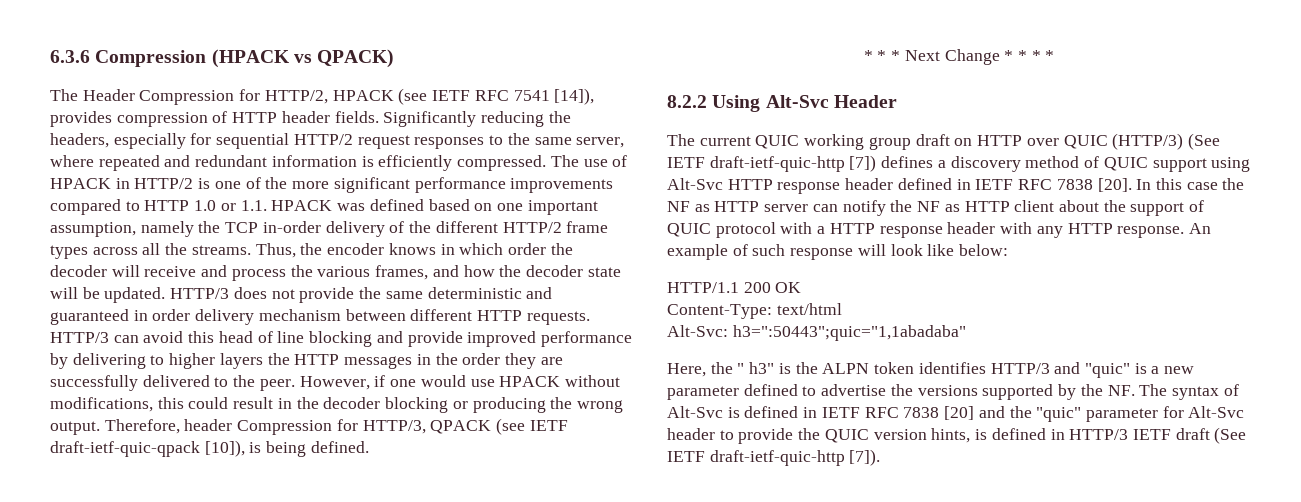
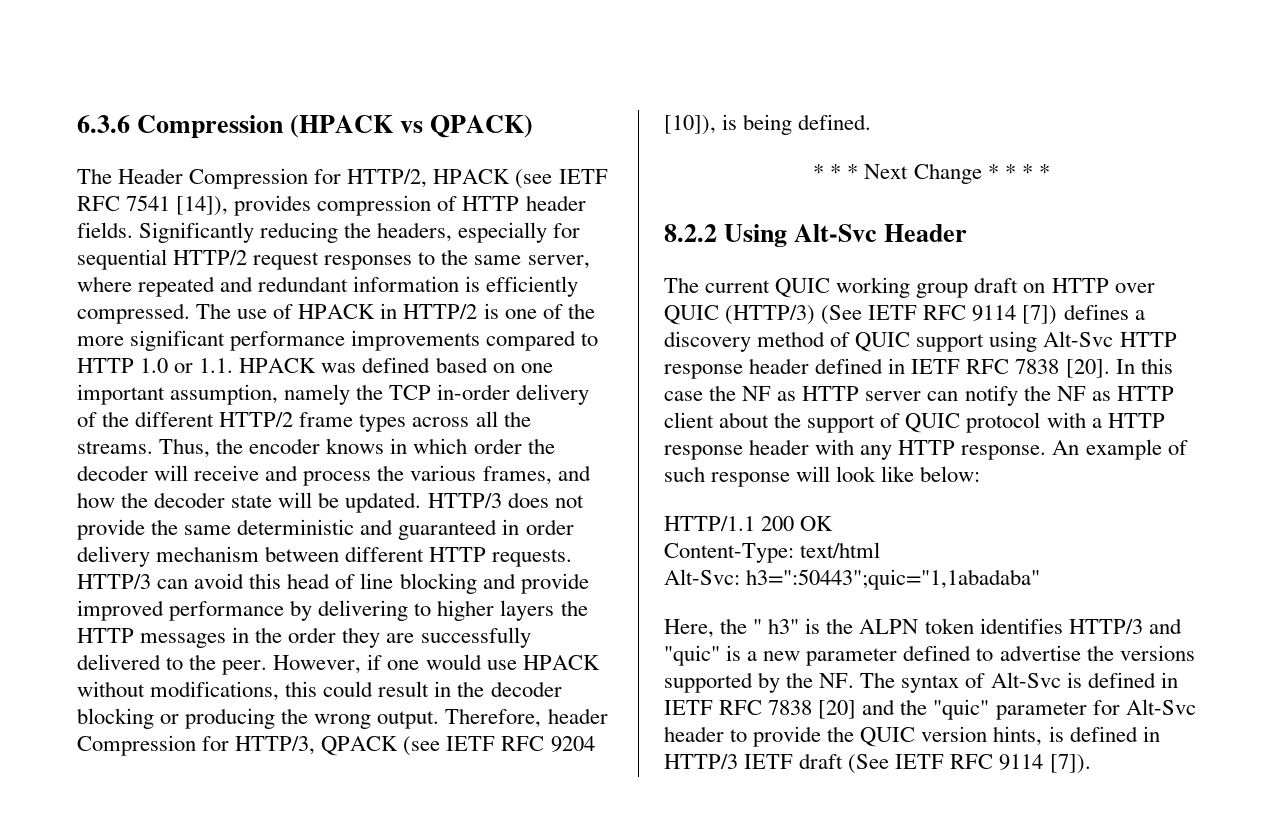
- Therefore, header Compression for HTTP/3, QPACK (see IETF draft-ietf-quic-qpack [10]), is being defined.
+ Therefore, header Compression for HTTP/3, QPACK (see IETF RFC 9204 [10]), is being defined.
- The current QUIC working group draft on HTTP over QUIC (HTTP/3) (See IETF draft-ietf-quic-http [7]) defines a discovery method of QUIC support using Alt-Svc HTTP response header defined in IETF RFC 7838 [20].
+ The current QUIC working group draft on HTTP over QUIC (HTTP/3) (See IETF RFC 9114 [7]) defines a discovery method of QUIC support using Alt-Svc HTTP response header defined in IETF RFC 7838 [20].
- Here, the " h3" is the ALPN token identifies HTTP/3 and "quic" is a new parameter defined to advertise the versions supported by the NF. The syntax of Alt-Svc is defined in IETF RFC 7838 [20] and the "quic" parameter for Alt-Svc header to provide the QUIC version hints, is defined in HTTP/3 IETF draft (See IETF draft-ietf-quic-http [7]).
+ Here, the " h3" is the ALPN token identifies HTTP/3 and "quic" is a new parameter defined to advertise the versions supported by the NF. The syntax of Alt-Svc is defined in IETF RFC 7838 [20] and the "quic" parameter for Alt-Svc header to provide the QUIC version hints, is defined in HTTP/3 IETF draft (See IETF RFC 9114 [7]).

